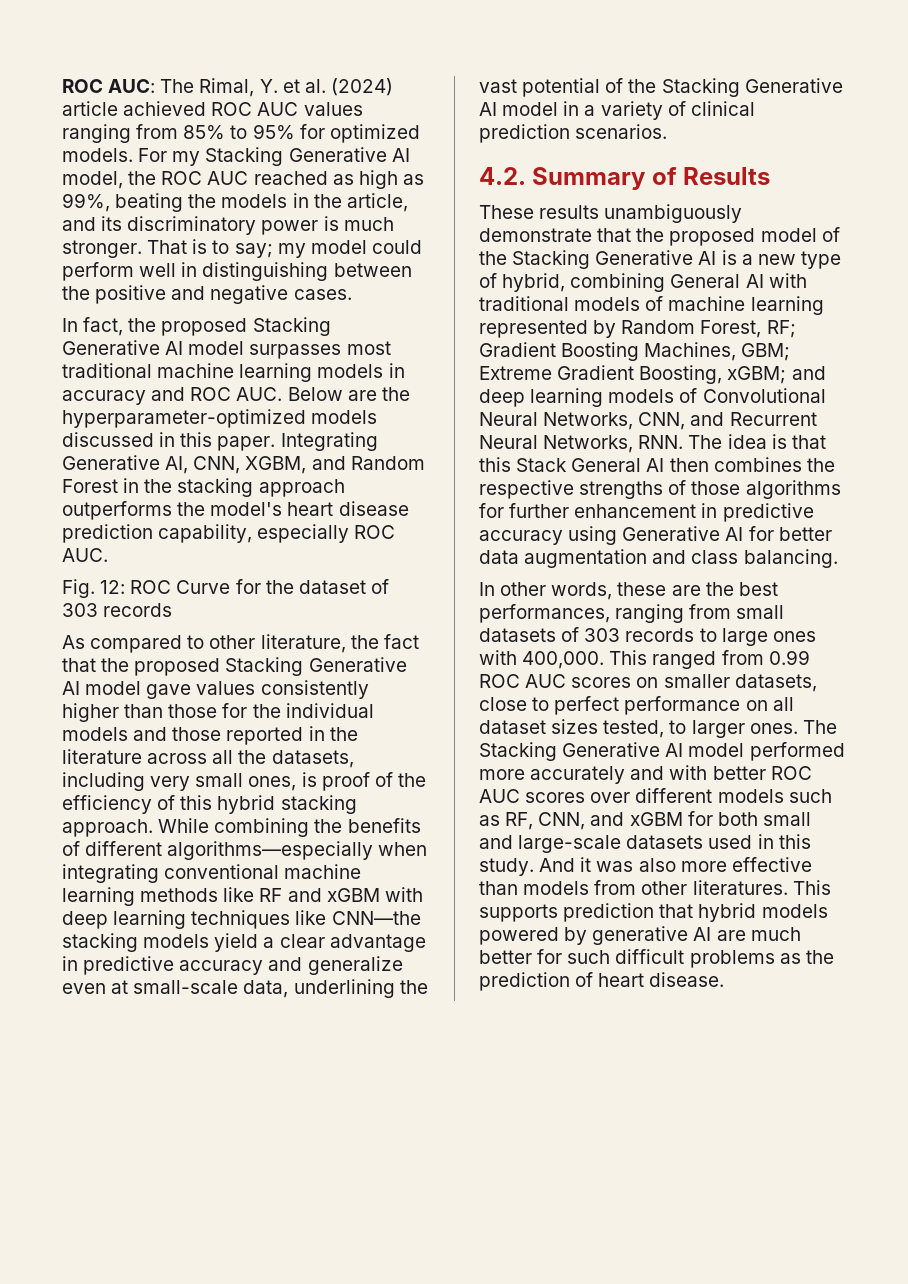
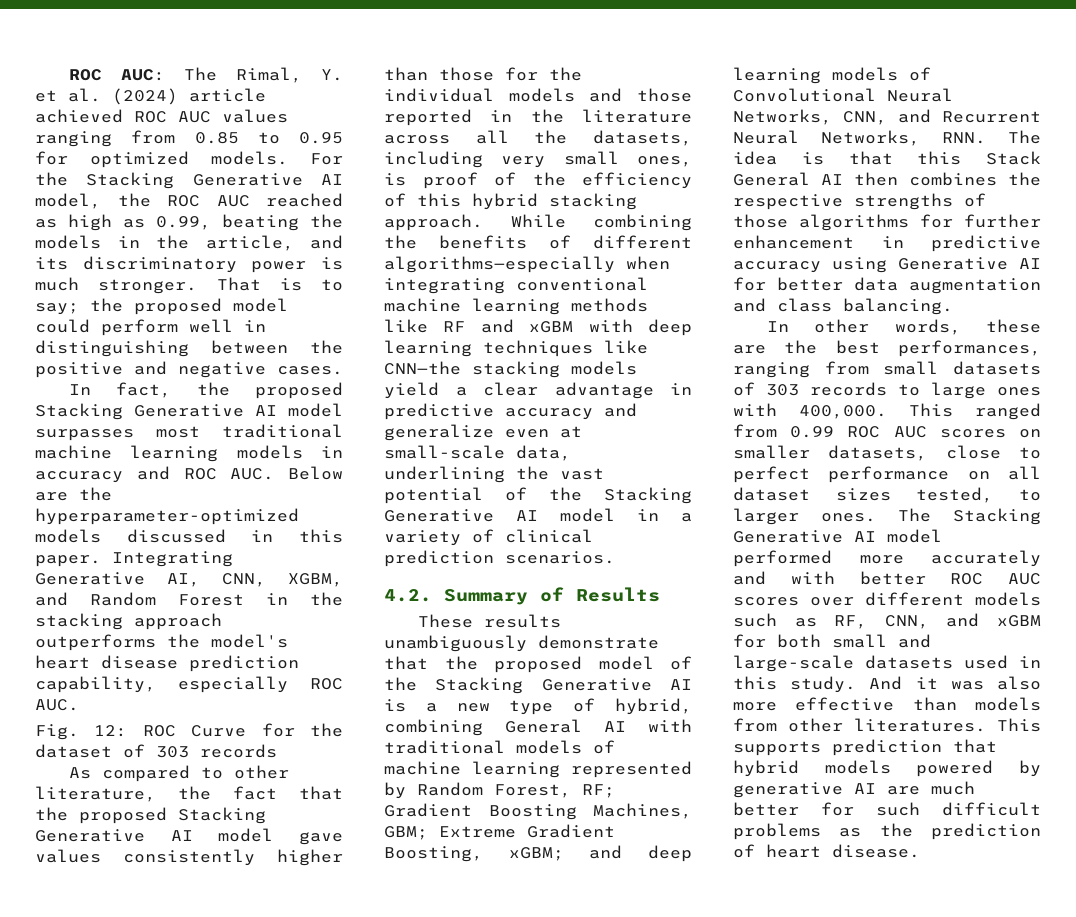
- ROC AUC: The Rimal, Y. et al. (2024) article achieved ROC AUC values ranging from 85% to 95% for optimized models.
+ ROC AUC: The Rimal, Y. et al. (2024) article achieved ROC AUC values ranging from 0.85 to 0.95 for optimized models.
- For my Stacking Generative AI model, the ROC AUC reached as high as 99%, beating the models in the article, and its discriminatory power is much stronger.
+ For the Stacking Generative AI model, the ROC AUC reached as high as 0.99, beating the models in the article, and its discriminatory power is much stronger.
- That is to say; my model could perform well in distinguishing between the positive and negative cases.
+ That is to say; the proposed model could perform well in distinguishing between the positive and negative cases.

